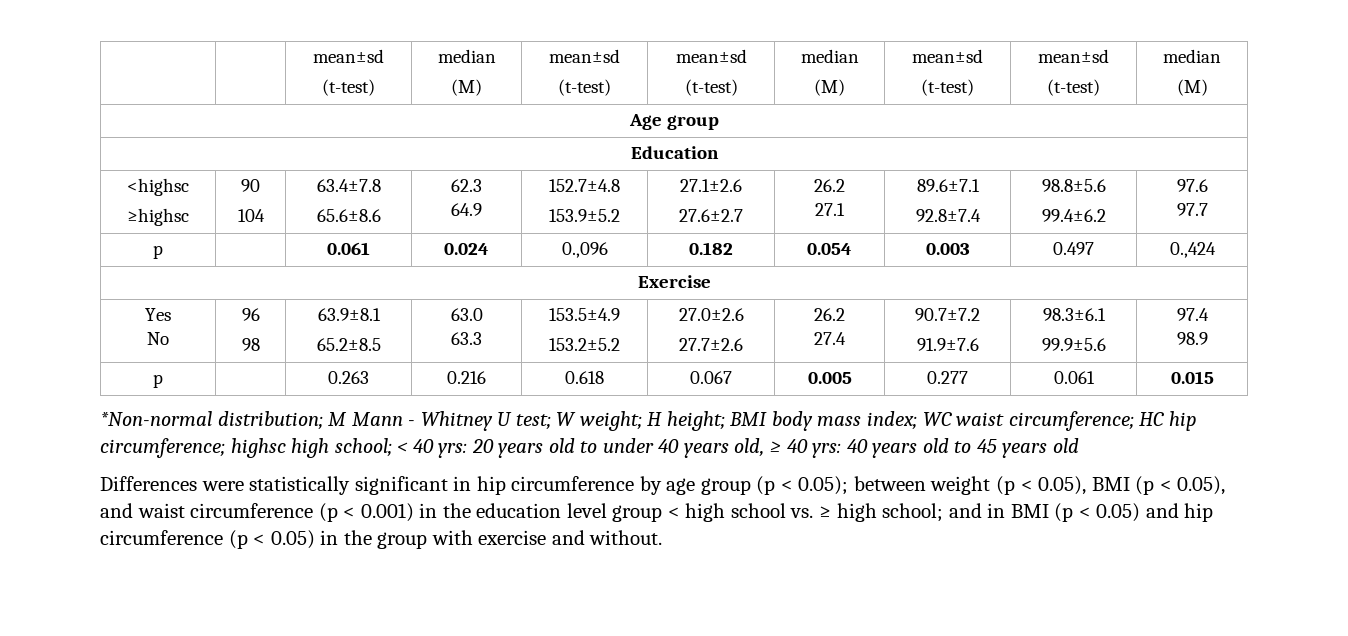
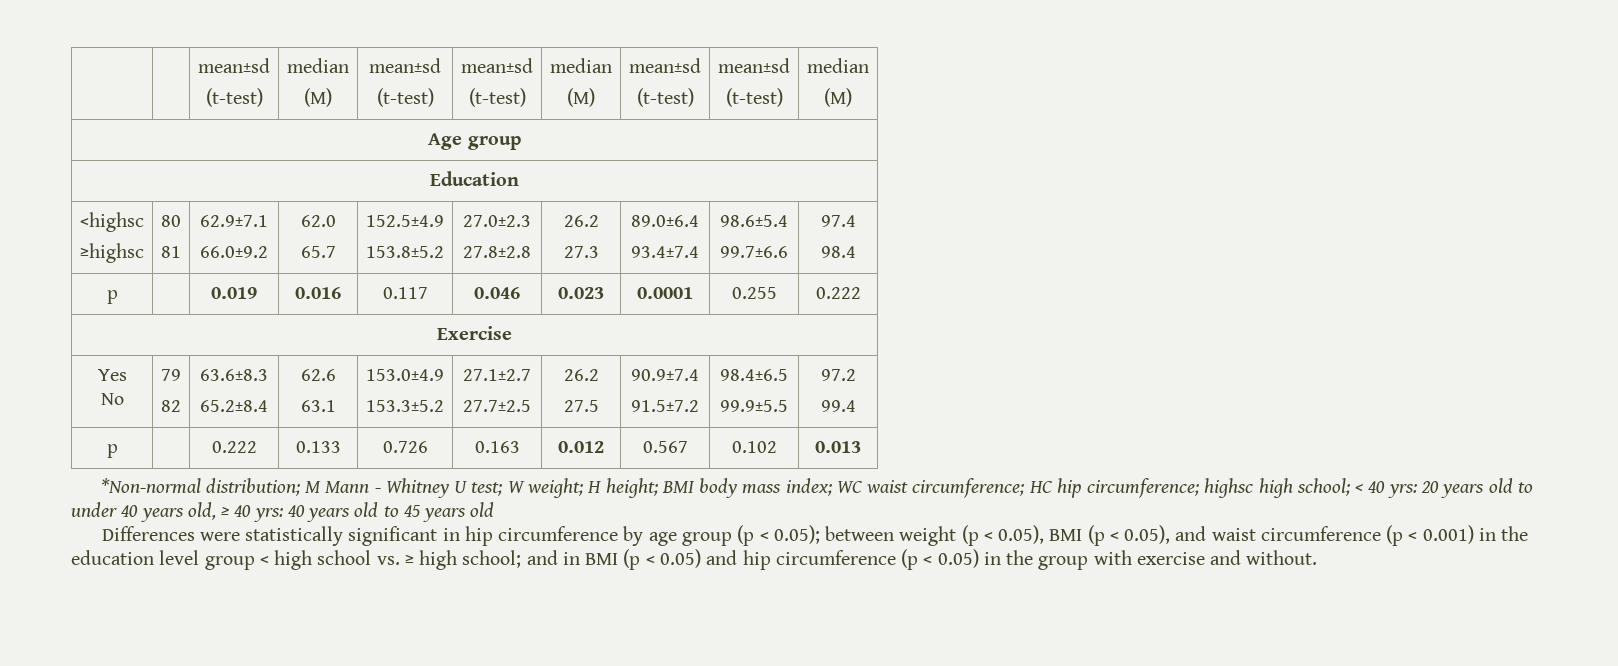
  <highsc
- ≥highsc | 90
- 104 | 63.4±7.8
- 65.6±8.6 | 62.3
- 64.9 | 152.7±4.8
- 153.9±5.2 | 27.1±2.6
- 27.6±2.7 | 26.2
- 27.1 | 89.6±7.1
- 92.8±7.4 | 98.8±5.6
- 99.4±6.2 | 97.6
- 97.7
- p | | 0.061 | 0.024 | 0.,096 | 0.182 | 0.054 | 0.003 | 0.497 | 0.,424
+ ≥highsc | 80
+ 81 | 62.9±7.1
+ 66.0±9.2 | 62.0
+ 65.7 | 152.5±4.9
+ 153.8±5.2 | 27.0±2.3
+ 27.8±2.8 | 26.2
+ 27.3 | 89.0±6.4
+ 93.4±7.4 | 98.6±5.4
+ 99.7±6.6 | 97.4
+ 98.4
+ p | | 0.019 | 0.016 | 0.117 | 0.046 | 0.023 | 0.0001 | 0.255 | 0.222
  Exercise
  Yes
- No | 96
- 98 | 63.9±8.1
- 65.2±8.5 | 63.0
- 63.3 | 153.5±4.9
- 153.2±5.2 | 27.0±2.6
- 27.7±2.6 | 26.2
- 27.4 | 90.7±7.2
- 91.9±7.6 | 98.3±6.1
- 99.9±5.6 | 97.4
- 98.9
- p | | 0.263 | 0.216 | 0.618 | 0.067 | 0.005 | 0.277 | 0.061 | 0.015
+ No | 79
+ 82 | 63.6±8.3
+ 65.2±8.4 | 62.6
+ 63.1 | 153.0±4.9
+ 153.3±5.2 | 27.1±2.7
+ 27.7±2.5 | 26.2
+ 27.5 | 90.9±7.4
+ 91.5±7.2 | 98.4±6.5
+ 99.9±5.5 | 97.2
+ 99.4
+ p | | 0.222 | 0.133 | 0.726 | 0.163 | 0.012 | 0.567 | 0.102 | 0.013

